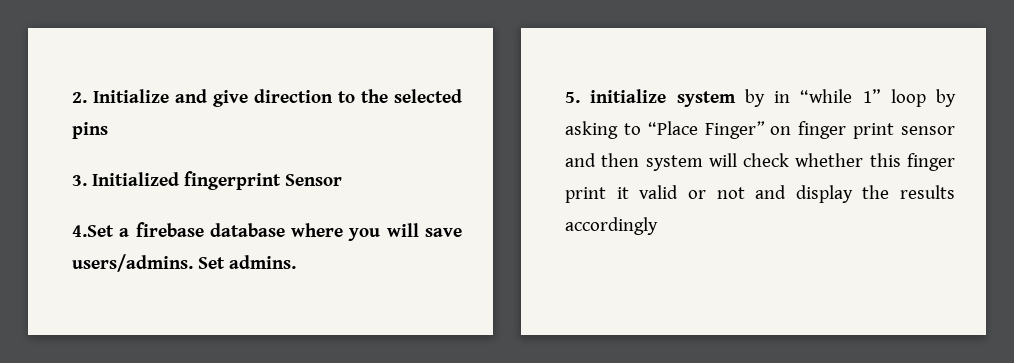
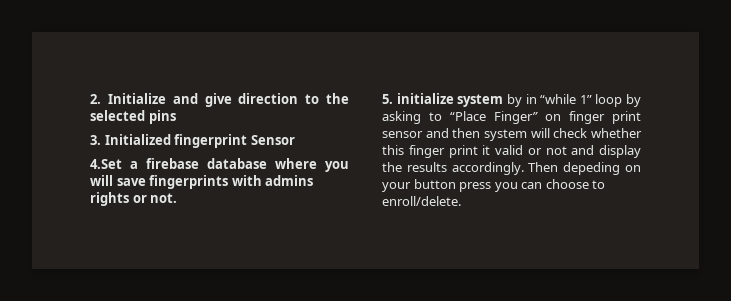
- 4.Set a firebase database where you will save users/admins. Set admins.
+ 4.Set a firebase database where you will save fingerprints with admins rights or not.
- 5. initialize system by in “while 1” loop by asking to “Place Finger” on finger print sensor and then system will check whether this finger print it valid or not and display the results accordingly
+ 5. initialize system by in “while 1” loop by asking to “Place Finger” on finger print sensor and then system will check whether this finger print it valid or not and display the results accordingly. Then depeding on your button press you can choose to enroll/delete.

